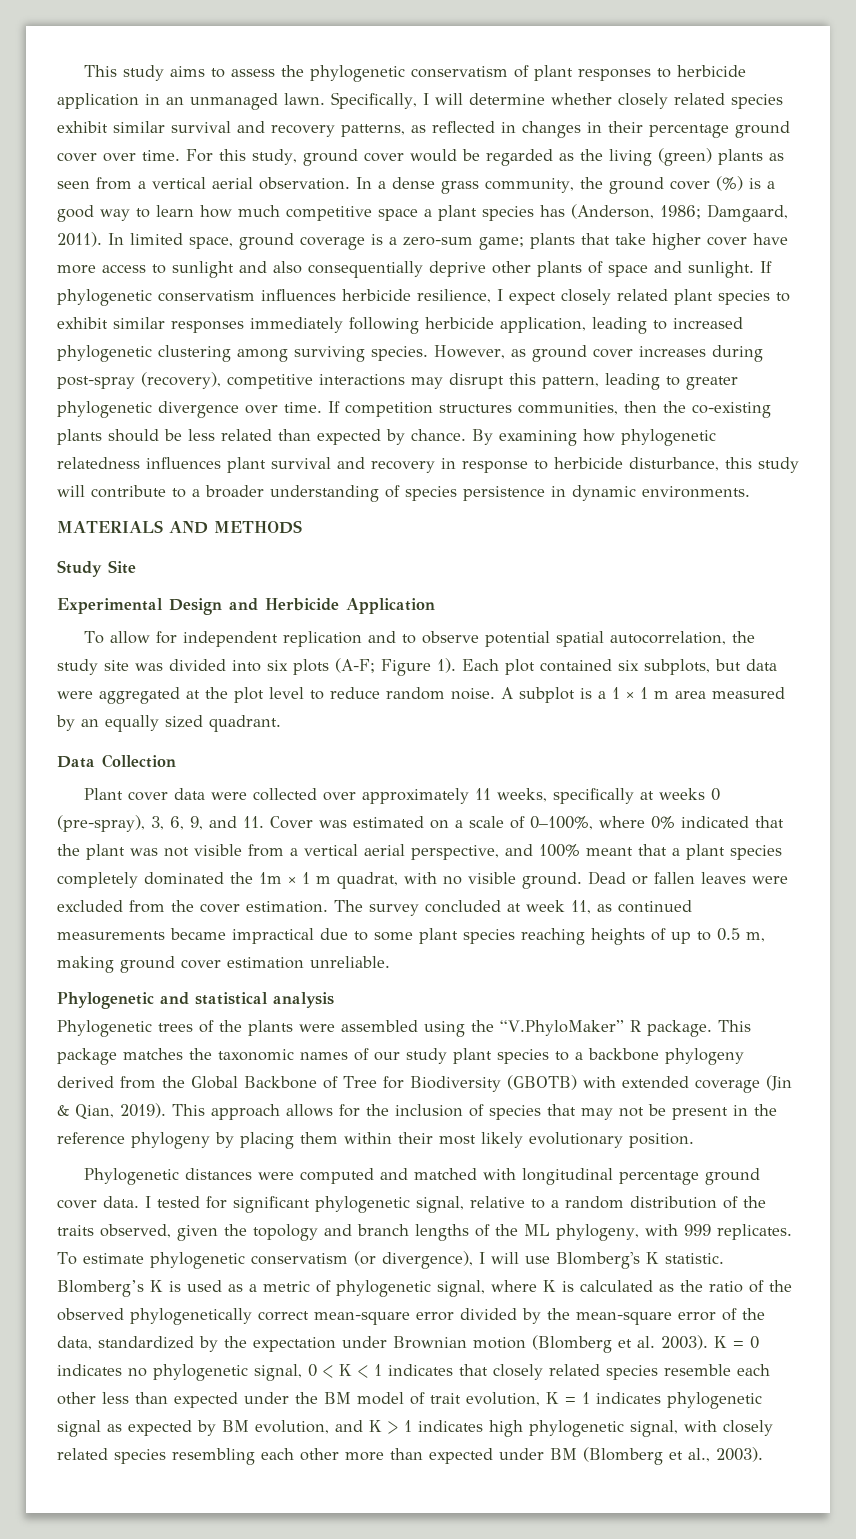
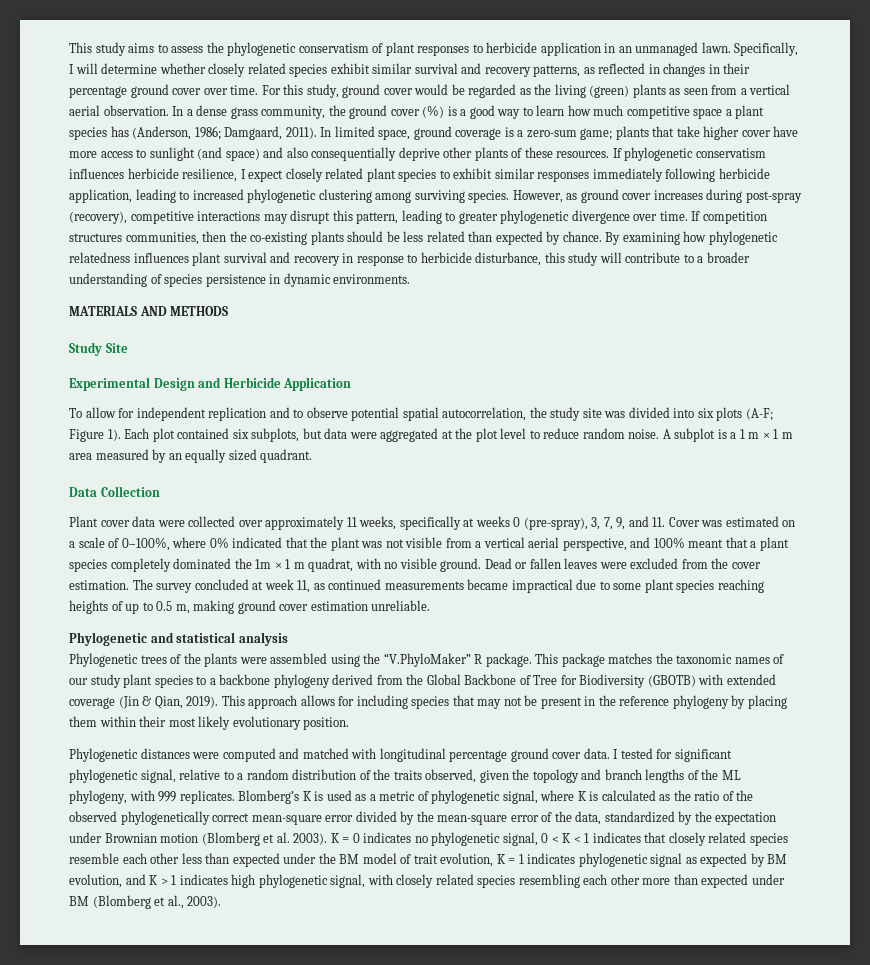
- In limited space, ground coverage is a zero-sum game; plants that take higher cover have more access to sunlight and also consequentially deprive other plants of space and sunlight.
+ In limited space, ground coverage is a zero-sum game; plants that take higher cover have more access to sunlight (and space) and also consequentially deprive other plants of these resources.
- A subplot is a 1 × 1 m area measured by an equally sized quadrant.
+ A subplot is a 1 m × 1 m area measured by an equally sized quadrant.
- Plant cover data were collected over approximately 11 weeks, specifically at weeks 0 (pre-spray), 3, 6, 9, and 11. Cover was estimated on a scale of 0–100%, where 0% indicated that the plant was not visible from a vertical aerial perspective, and 100% meant that a plant species completely dominated the 1m × 1 m quadrat, with no visible ground.
+ Plant cover data were collected over approximately 11 weeks, specifically at weeks 0 (pre-spray), 3, 7, 9, and 11. Cover was estimated on a scale of 0–100%, where 0% indicated that the plant was not visible from a vertical aerial perspective, and 100% meant that a plant species completely dominated the 1m × 1 m quadrat, with no visible ground.
- This approach allows for the inclusion of species that may not be present in the reference phylogeny by placing them within their most likely evolutionary position.
+ This approach allows for including species that may not be present in the reference phylogeny by placing them within their most likely evolutionary position.
- To estimate phylogenetic conservatism (or divergence), I will use Blomberg's K statistic.

